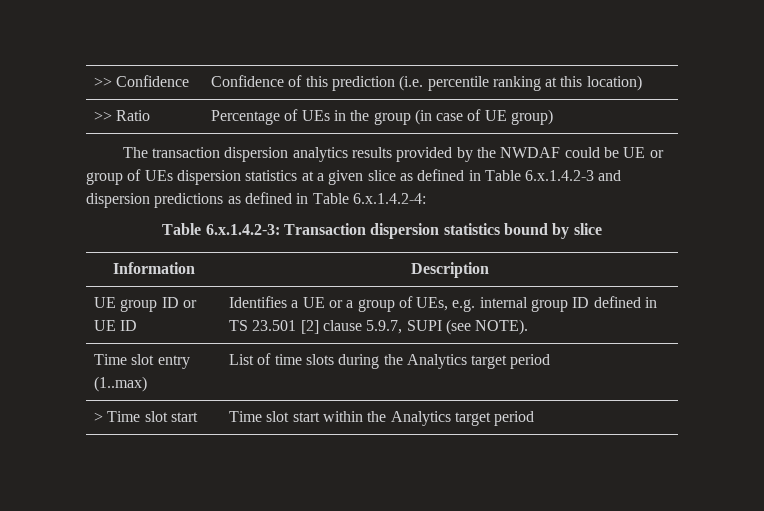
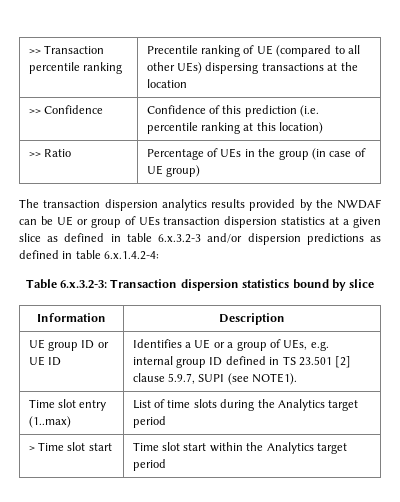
+ >> Transaction percentile ranking | Precentile ranking of UE (compared to all other UEs) dispersing transactions at the location
- The transaction dispersion analytics results provided by the NWDAF could be UE or group of UEs dispersion statistics at a given slice as defined in Table 6.x.1.4.2-3 and dispersion predictions as defined in Table 6.x.1.4.2-4:
+ The transaction dispersion analytics results provided by the NWDAF can be UE or group of UEs transaction dispersion statistics at a given slice as defined in table 6.x.3.2-3 and/or dispersion predictions as defined in table 6.x.1.4.2-4:
- Table 6.x.1.4.2-3: Transaction dispersion statistics bound by slice
+ Table 6.x.3.2-3: Transaction dispersion statistics bound by slice
- UE group ID or UE ID | Identifies a UE or a group of UEs, e.g. internal group ID defined in TS 23.501 [2] clause 5.9.7, SUPI (see NOTE).
+ UE group ID or UE ID | Identifies a UE or a group of UEs, e.g. internal group ID defined in TS 23.501 [2] clause 5.9.7, SUPI (see NOTE1).

